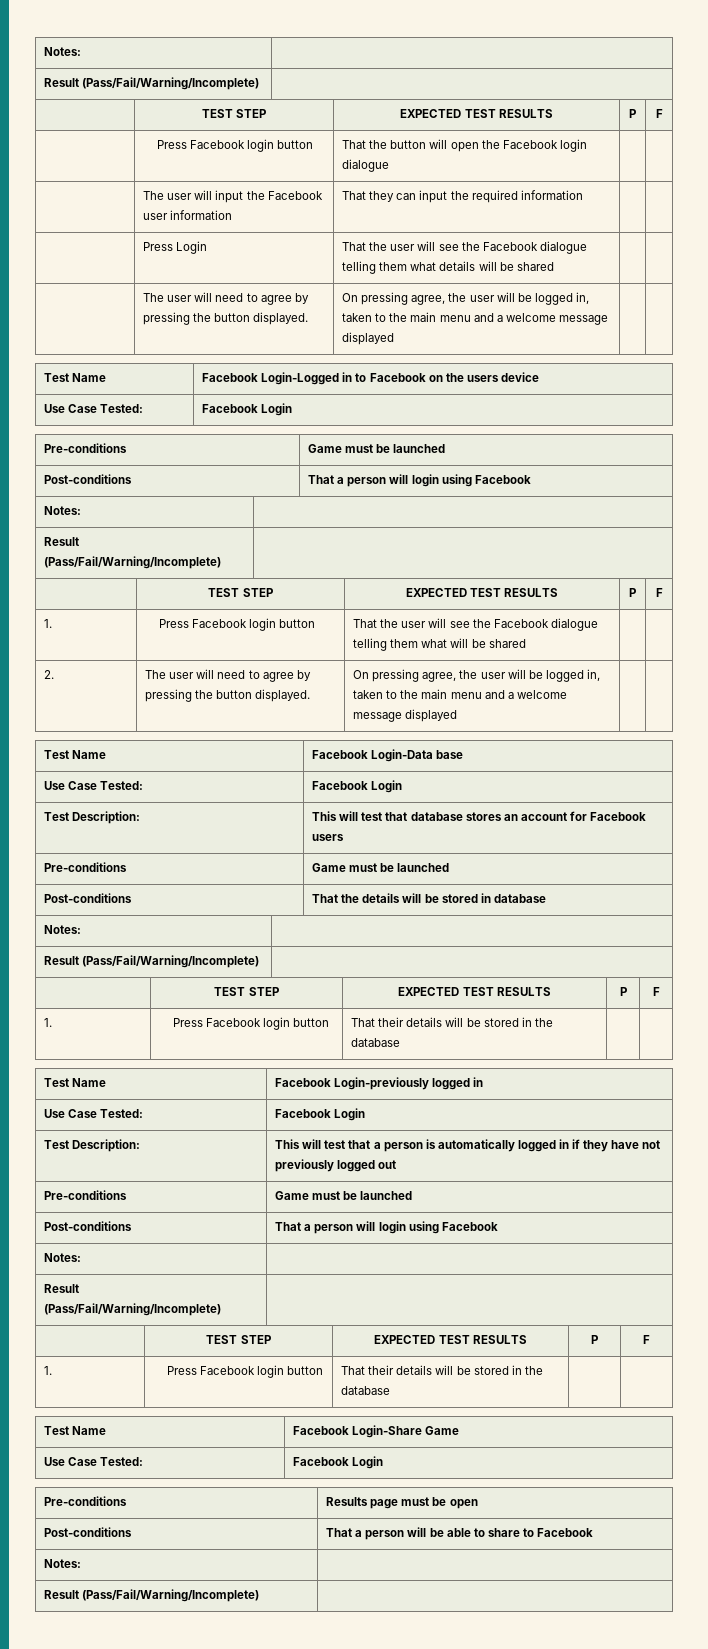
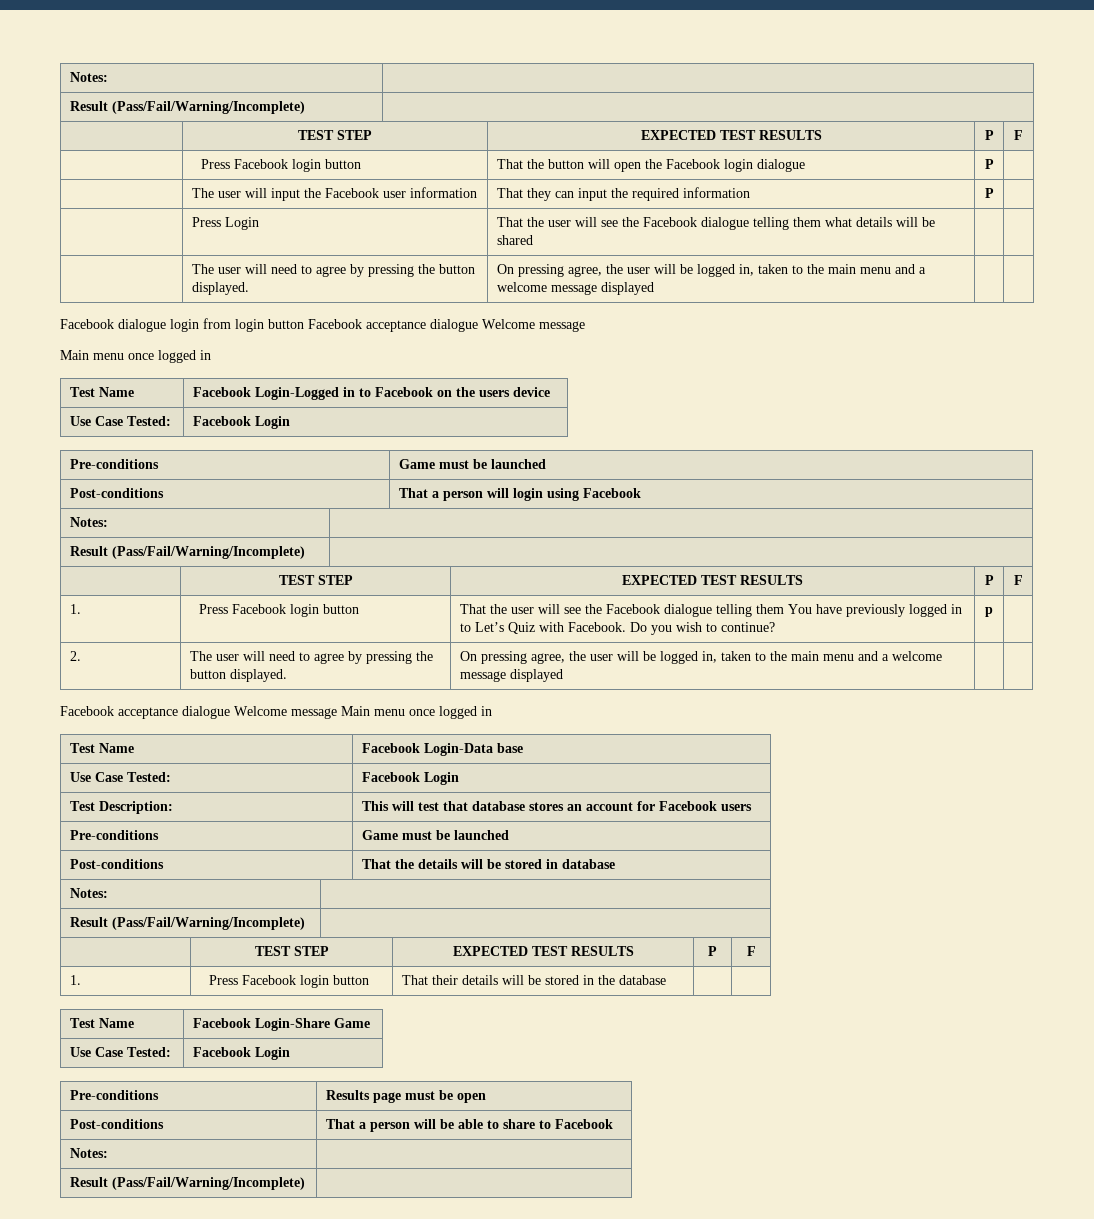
- | Press Facebook login button | That the button will open the Facebook login dialogue | |
+ | Press Facebook login button | That the button will open the Facebook login dialogue | P |
- | The user will input the Facebook user information | That they can input the required information | |
+ | The user will input the Facebook user information | That they can input the required information | P |
+ Facebook dialogue login from login button Facebook acceptance dialogue Welcome message
+ Main menu once logged in
- 1. | Press Facebook login button | That the user will see the Facebook dialogue telling them what will be shared | |
+ 1. | Press Facebook login button | That the user will see the Facebook dialogue telling them You have previously logged in to Let’s Quiz with Facebook. Do you wish to continue? | p |
+ Facebook acceptance dialogue Welcome message Main menu once logged in
- Test Name | Facebook Login-previously logged in
- Use Case Tested: | Facebook Login
- Test Description: | This will test that a person is automatically logged in if they have not previously logged out
- Pre-conditions | Game must be launched
- Post-conditions | That a person will login using Facebook
- Notes: |
- Result (Pass/Fail/Warning/Incomplete) |
- | TEST STEP | EXPECTED TEST RESULTS | P | F
- 1. | Press Facebook login button | That their details will be stored in the database | |

